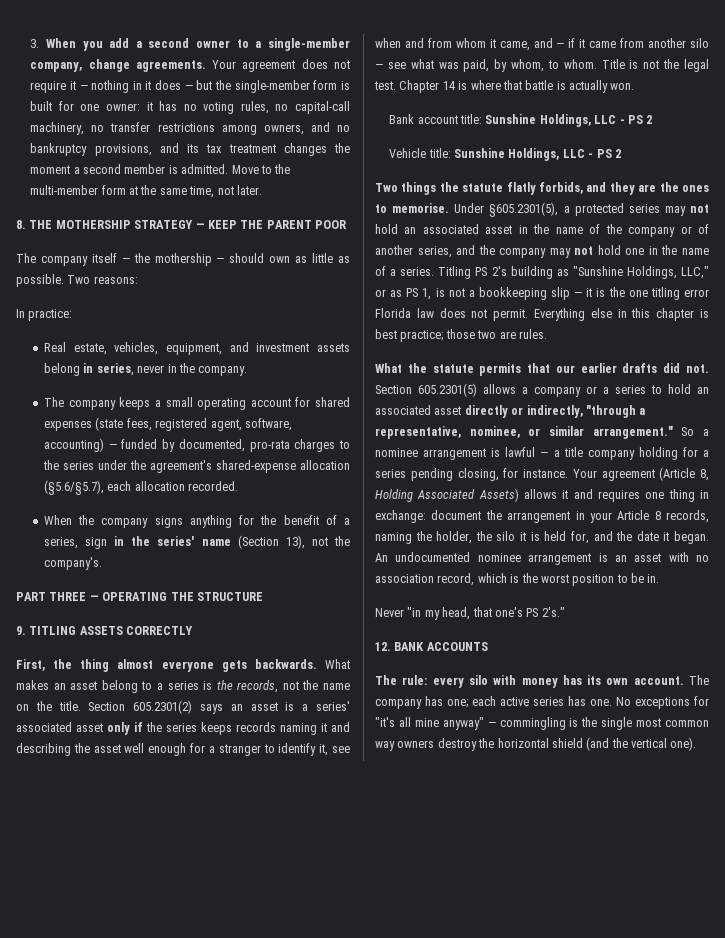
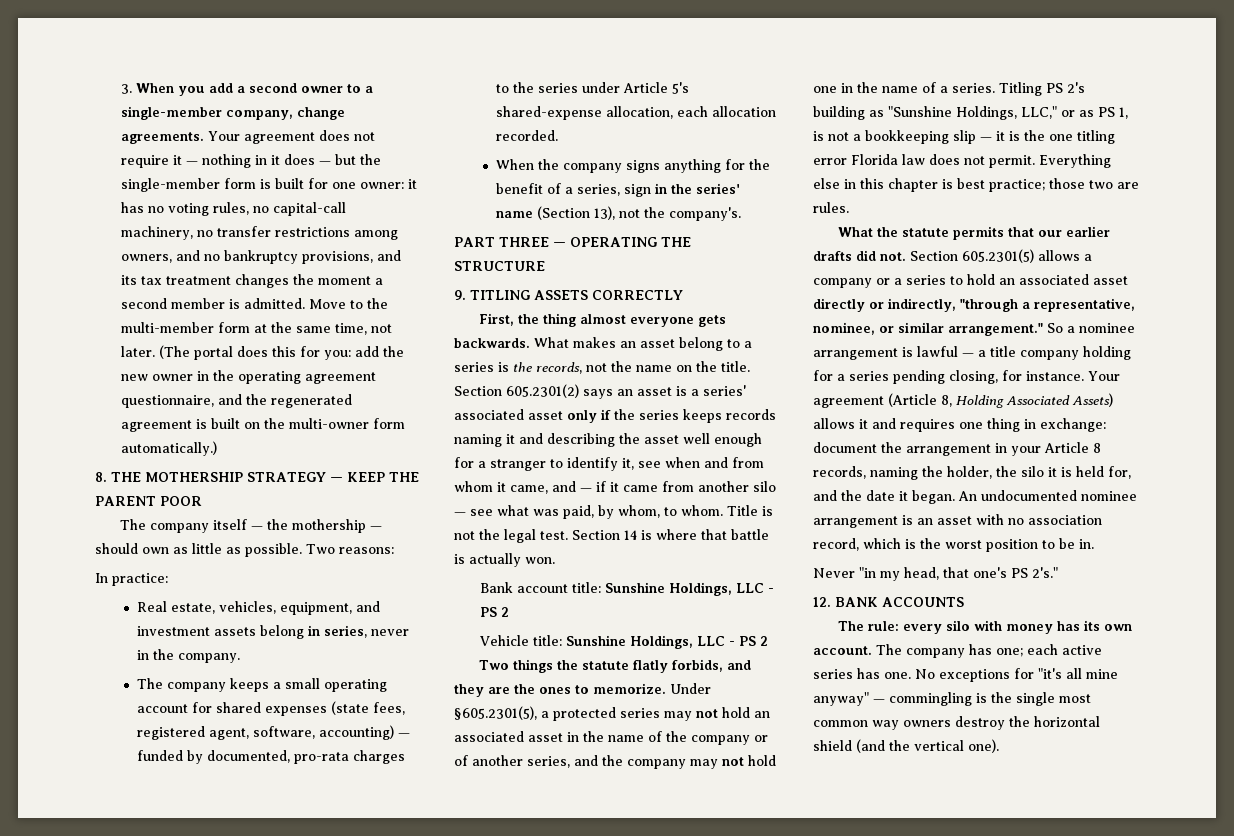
+ (The portal does this for you: add the new owner in the operating agreement questionnaire, and the regenerated agreement is built on the multi-owner form automatically.)
- The company keeps a small operating account for shared expenses (state fees, registered agent, software, accounting) — funded by documented, pro-rata charges to the series under the agreement's shared-expense allocation (§5.6/§5.7), each allocation recorded.
+ The company keeps a small operating account for shared expenses (state fees, registered agent, software, accounting) — funded by documented, pro-rata charges to the series under Article 5's shared-expense allocation, each allocation recorded.
- Chapter 14 is where that battle is actually won.
+ Section 14 is where that battle is actually won.
- Two things the statute flatly forbids, and they are the ones to memorise.
+ Two things the statute flatly forbids, and they are the ones to memorize.

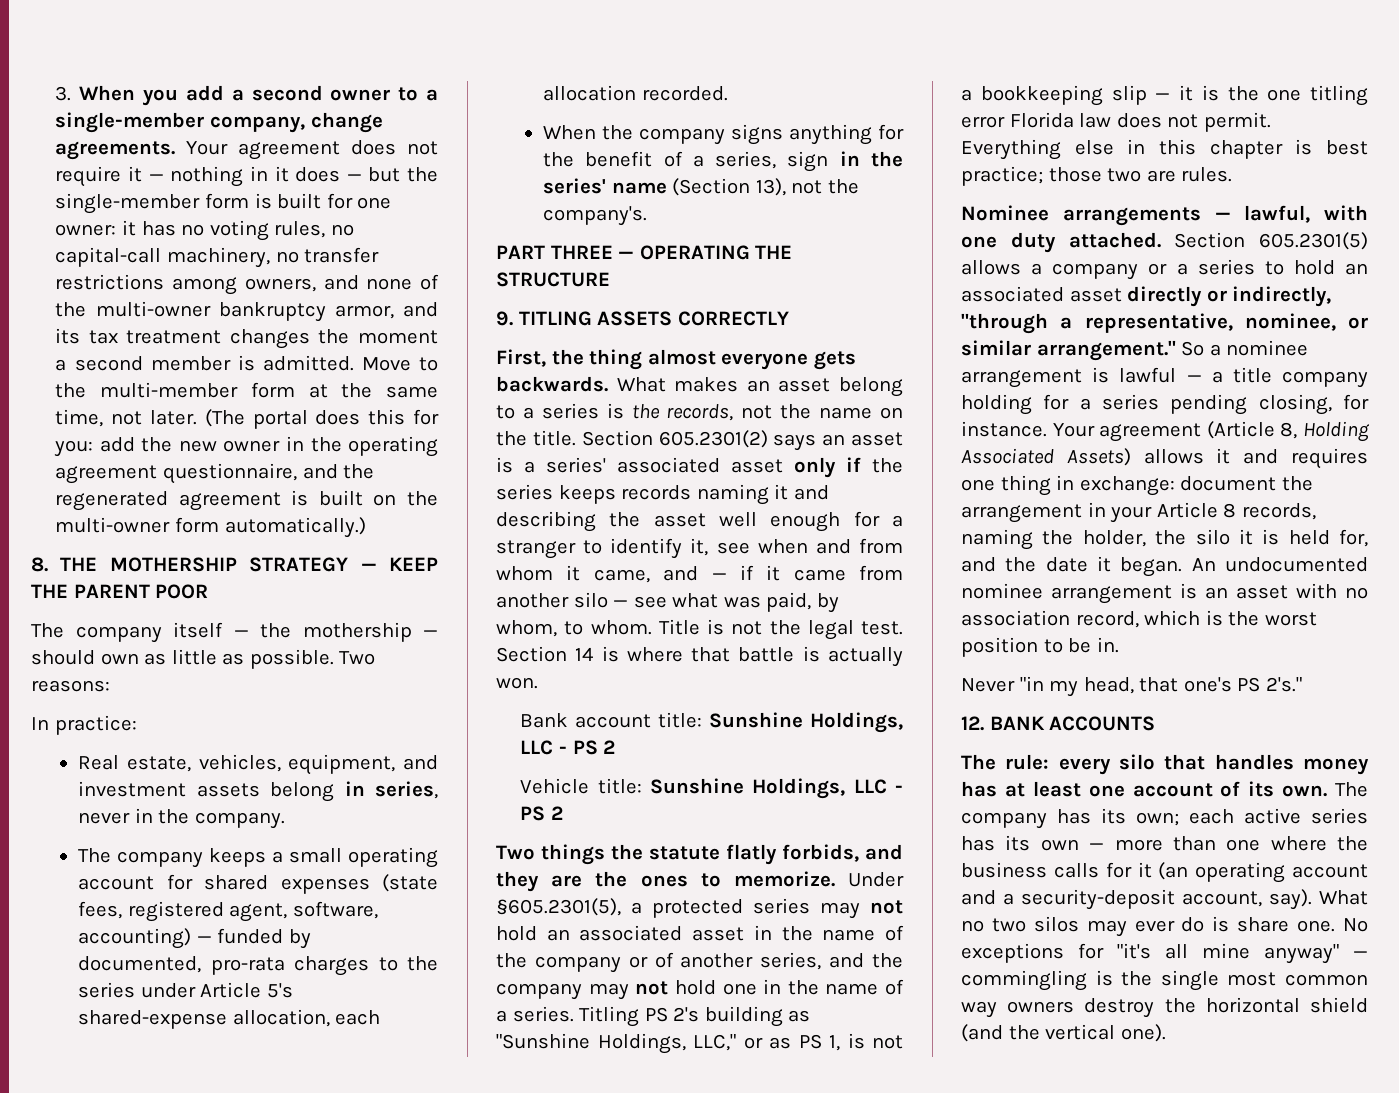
- Your agreement does not require it — nothing in it does — but the single-member form is built for one owner: it has no voting rules, no capital-call machinery, no transfer restrictions among owners, and no bankruptcy provisions, and its tax treatment changes the moment a second member is admitted.
+ Your agreement does not require it — nothing in it does — but the single-member form is built for one owner: it has no voting rules, no capital-call machinery, no transfer restrictions among owners, and none of the multi-owner bankruptcy armor, and its tax treatment changes the moment a second member is admitted.
- What the statute permits that our earlier drafts did not.
+ Nominee arrangements — lawful, with one duty attached.
- The rule: every silo with money has its own account.
+ The rule: every silo that handles money has at least one account of its own.
- The company has one; each active series has one.
+ The company has its own; each active series has its own — more than one where the business calls for it (an operating account and a security-deposit account, say). What no two silos may ever do is share one.

